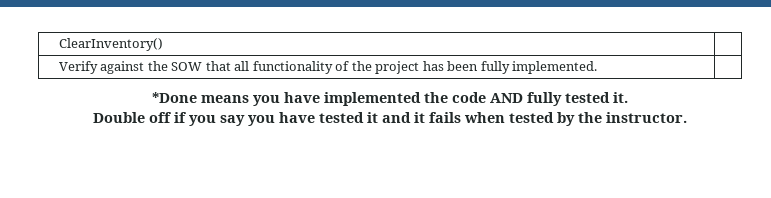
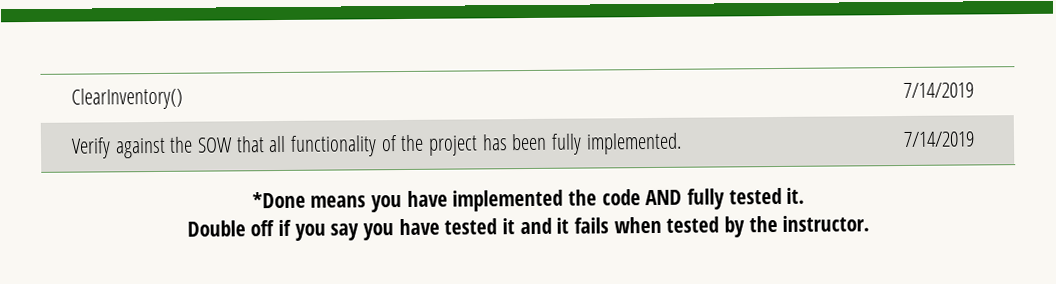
- ClearInventory() |
+ ClearInventory() | 7/14/2019
- Verify against the SOW that all functionality of the project has been fully implemented. |
+ Verify against the SOW that all functionality of the project has been fully implemented. | 7/14/2019

